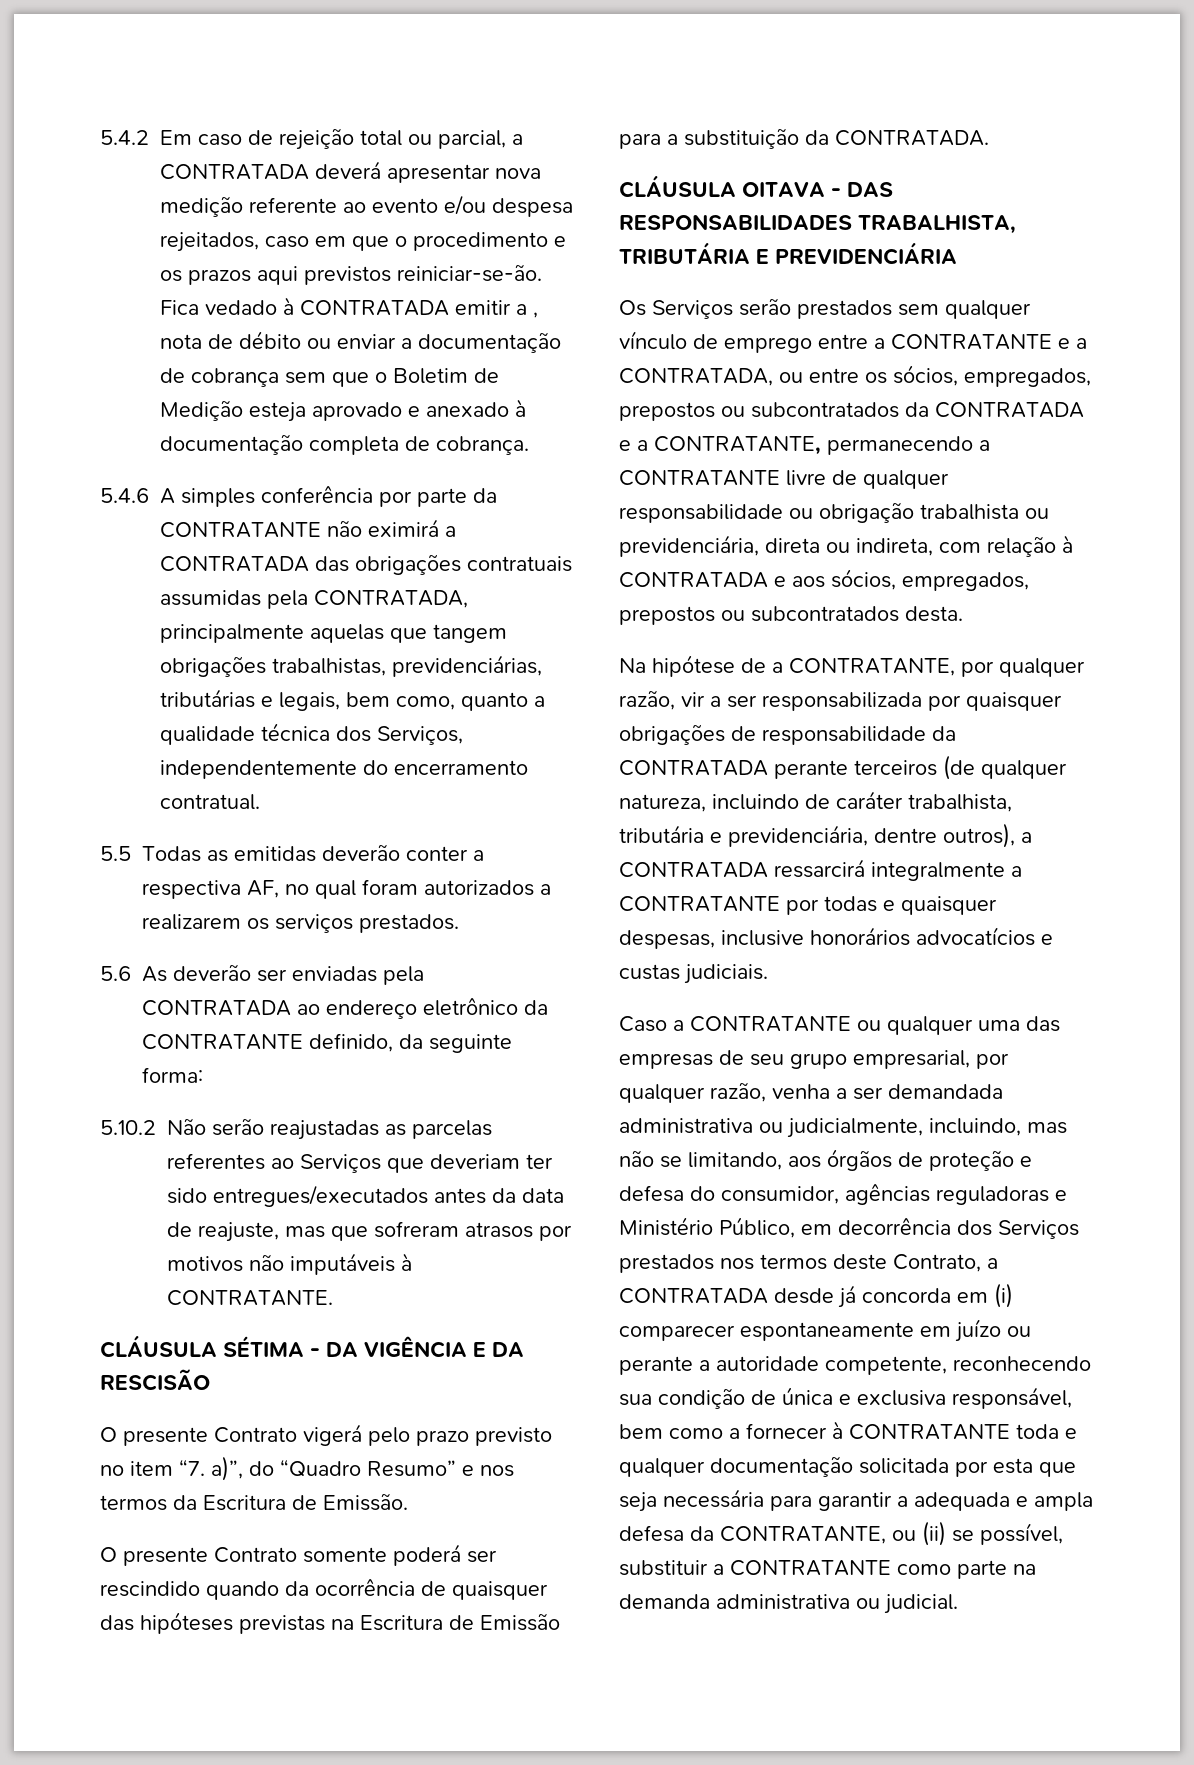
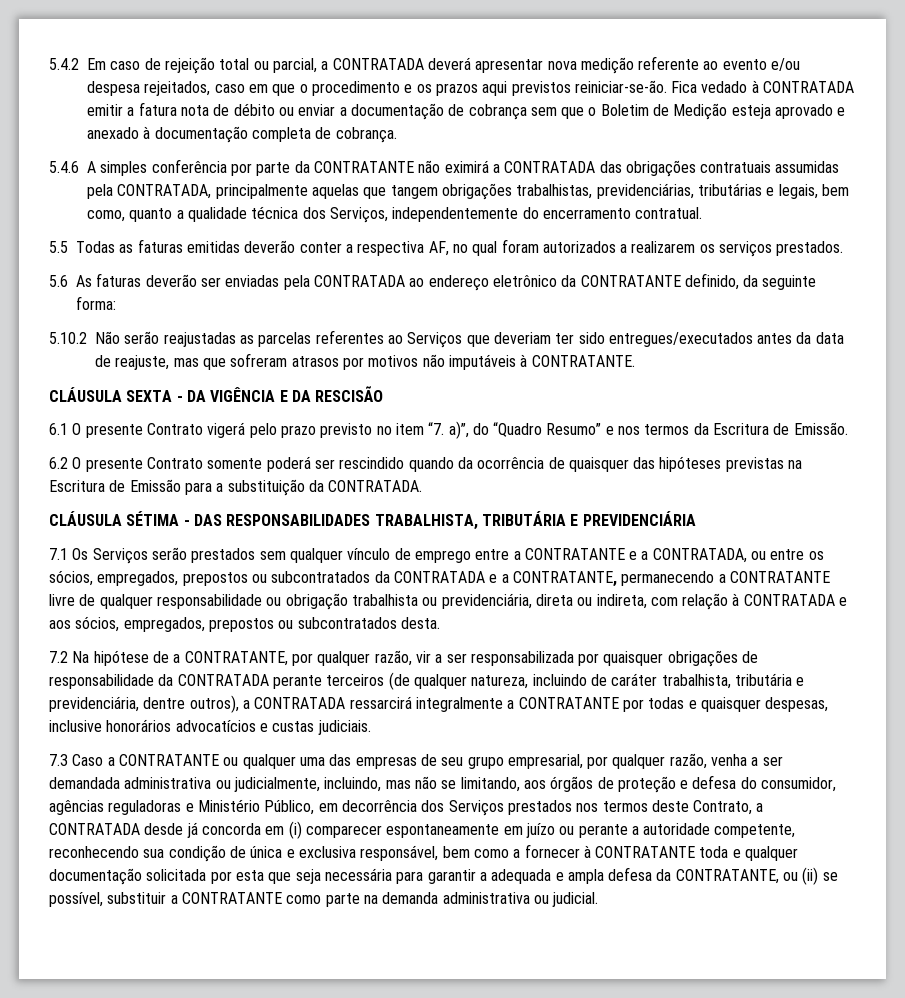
- Fica vedado à CONTRATADA emitir a , nota de débito ou enviar a documentação de cobrança sem que o Boletim de Medição esteja aprovado e anexado à documentação completa de cobrança.
+ Fica vedado à CONTRATADA emitir a fatura nota de débito ou enviar a documentação de cobrança sem que o Boletim de Medição esteja aprovado e anexado à documentação completa de cobrança.
- 5.5 Todas as emitidas deverão conter a respectiva AF, no qual foram autorizados a realizarem os serviços prestados.
+ 5.5 Todas as faturas emitidas deverão conter a respectiva AF, no qual foram autorizados a realizarem os serviços prestados.
- 5.6 As deverão ser enviadas pela CONTRATADA ao endereço eletrônico da CONTRATANTE definido, da seguinte forma:
+ 5.6 As faturas deverão ser enviadas pela CONTRATADA ao endereço eletrônico da CONTRATANTE definido, da seguinte forma:
- CLÁUSULA SÉTIMA - DA VIGÊNCIA E DA RESCISÃO
+ CLÁUSULA SEXTA - DA VIGÊNCIA E DA RESCISÃO
- O presente Contrato vigerá pelo prazo previsto no item “7. a)”, do “Quadro Resumo” e nos termos da Escritura de Emissão.
+ 6.1 O presente Contrato vigerá pelo prazo previsto no item “7. a)”, do “Quadro Resumo” e nos termos da Escritura de Emissão.
- O presente Contrato somente poderá ser rescindido quando da ocorrência de quaisquer das hipóteses previstas na Escritura de Emissão para a substituição da CONTRATADA.
+ 6.2 O presente Contrato somente poderá ser rescindido quando da ocorrência de quaisquer das hipóteses previstas na Escritura de Emissão para a substituição da CONTRATADA.
- CLÁUSULA OITAVA - DAS RESPONSABILIDADES TRABALHISTA, TRIBUTÁRIA E PREVIDENCIÁRIA
+ CLÁUSULA SÉTIMA - DAS RESPONSABILIDADES TRABALHISTA, TRIBUTÁRIA E PREVIDENCIÁRIA
- Os Serviços serão prestados sem qualquer vínculo de emprego entre a CONTRATANTE e a CONTRATADA, ou entre os sócios, empregados, prepostos ou subcontratados da CONTRATADA e a CONTRATANTE, permanecendo a CONTRATANTE livre de qualquer responsabilidade ou obrigação trabalhista ou previdenciária, direta ou indireta, com relação à CONTRATADA e aos sócios, empregados, prepostos ou subcontratados desta.
+ 7.1 Os Serviços serão prestados sem qualquer vínculo de emprego entre a CONTRATANTE e a CONTRATADA, ou entre os sócios, empregados, prepostos ou subcontratados da CONTRATADA e a CONTRATANTE, permanecendo a CONTRATANTE livre de qualquer responsabilidade ou obrigação trabalhista ou previdenciária, direta ou indireta, com relação à CONTRATADA e aos sócios, empregados, prepostos ou subcontratados desta.
- Na hipótese de a CONTRATANTE, por qualquer razão, vir a ser responsabilizada por quaisquer obrigações de responsabilidade da CONTRATADA perante terceiros (de qualquer natureza, incluindo de caráter trabalhista, tributária e previdenciária, dentre outros), a CONTRATADA ressarcirá integralmente a CONTRATANTE por todas e quaisquer despesas, inclusive honorários advocatícios e custas judiciais.
+ 7.2 Na hipótese de a CONTRATANTE, por qualquer razão, vir a ser responsabilizada por quaisquer obrigações de responsabilidade da CONTRATADA perante terceiros (de qualquer natureza, incluindo de caráter trabalhista, tributária e previdenciária, dentre outros), a CONTRATADA ressarcirá integralmente a CONTRATANTE por todas e quaisquer despesas, inclusive honorários advocatícios e custas judiciais.
- Caso a CONTRATANTE ou qualquer uma das empresas de seu grupo empresarial, por qualquer razão, venha a ser demandada administrativa ou judicialmente, incluindo, mas não se limitando, aos órgãos de proteção e defesa do consumidor, agências reguladoras e Ministério Público, em decorrência dos Serviços prestados nos termos deste Contrato, a CONTRATADA desde já concorda em (i) comparecer espontaneamente em juízo ou perante a autoridade competente, reconhecendo sua condição de única e exclusiva responsável, bem como a fornecer à CONTRATANTE toda e qualquer documentação solicitada por esta que seja necessária para garantir a adequada e ampla defesa da CONTRATANTE, ou (ii) se possível, substituir a CONTRATANTE como parte na demanda administrativa ou judicial.
+ 7.3 Caso a CONTRATANTE ou qualquer uma das empresas de seu grupo empresarial, por qualquer razão, venha a ser demandada administrativa ou judicialmente, incluindo, mas não se limitando, aos órgãos de proteção e defesa do consumidor, agências reguladoras e Ministério Público, em decorrência dos Serviços prestados nos termos deste Contrato, a CONTRATADA desde já concorda em (i) comparecer espontaneamente em juízo ou perante a autoridade competente, reconhecendo sua condição de única e exclusiva responsável, bem como a fornecer à CONTRATANTE toda e qualquer documentação solicitada por esta que seja necessária para garantir a adequada e ampla defesa da CONTRATANTE, ou (ii) se possível, substituir a CONTRATANTE como parte na demanda administrativa ou judicial.

